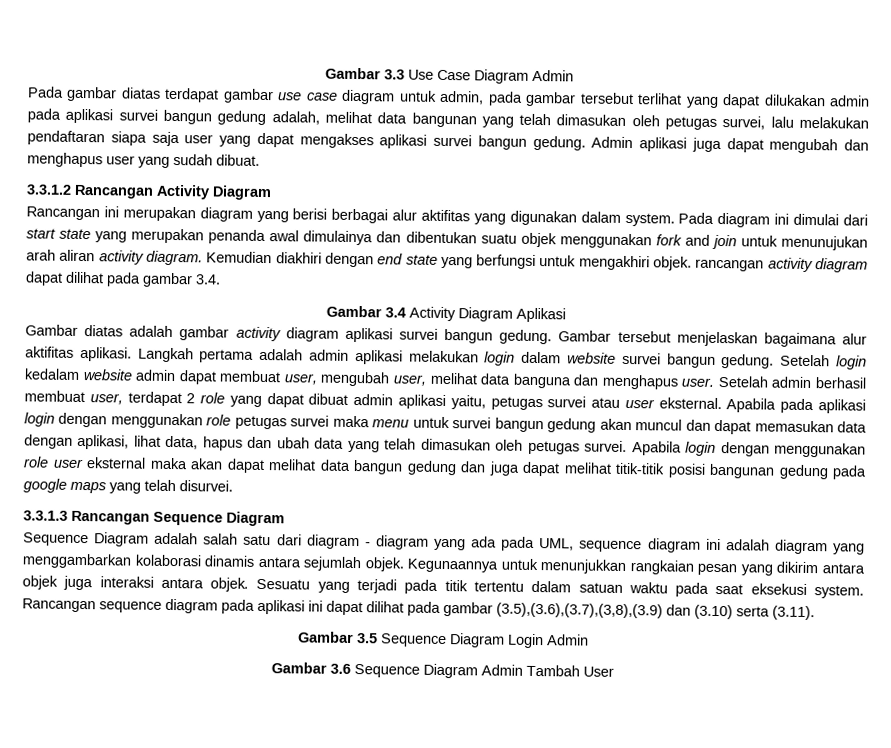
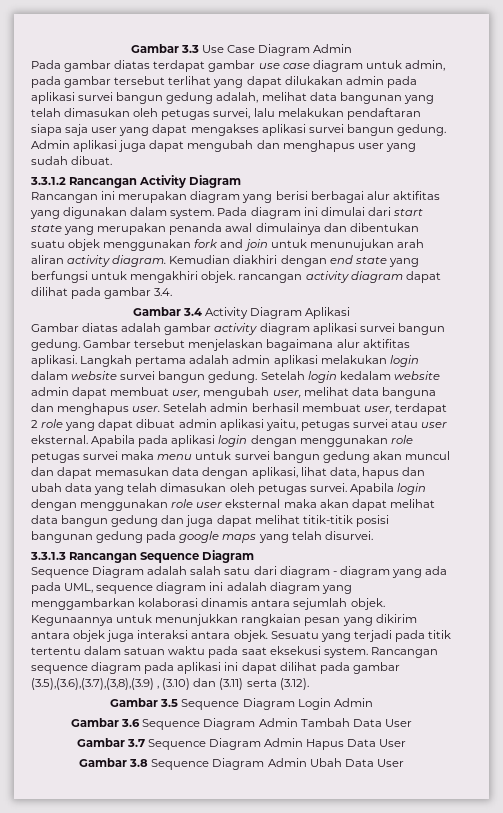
- Rancangan sequence diagram pada aplikasi ini dapat dilihat pada gambar (3.5),(3.6),(3.7),(3,8),(3.9) dan (3.10) serta (3.11).
+ Rancangan sequence diagram pada aplikasi ini dapat dilihat pada gambar (3.5),(3.6),(3.7),(3,8),(3.9) , (3.10) dan (3.11) serta (3.12).
- Gambar 3.6 Sequence Diagram Admin Tambah User
+ Gambar 3.6 Sequence Diagram Admin Tambah Data User
+ Gambar 3.7 Sequence Diagram Admin Hapus Data User
+ Gambar 3.8 Sequence Diagram Admin Ubah Data User

